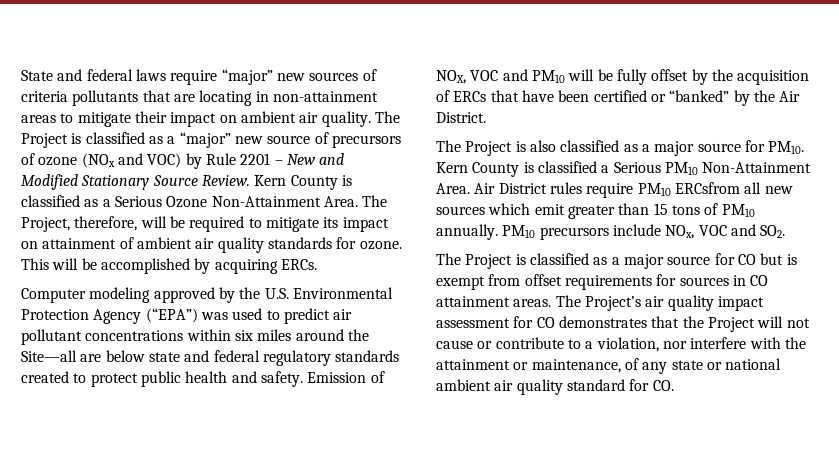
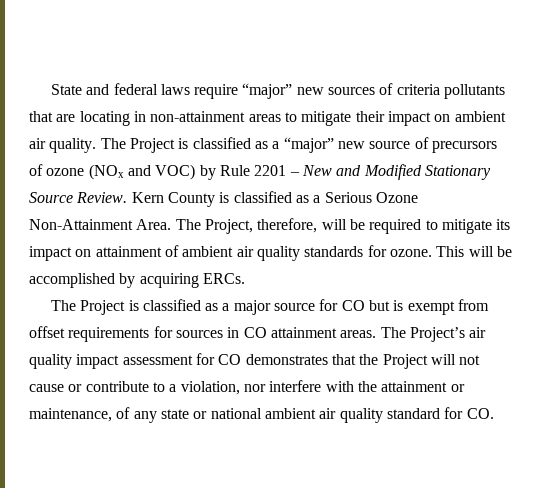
- Computer modeling approved by the U.S. Environmental Protection Agency (“EPA”) was used to predict air pollutant concentrations within six miles around the Site—all are below state and federal regulatory standards created to protect public health and safety. Emission of NOX, VOC and PM10 will be fully offset by the acquisition of ERCs that have been certified or “banked” by the Air District.
- The Project is also classified as a major source for PM10. Kern County is classified a Serious PM10 Non-Attainment Area. Air District rules require PM10 ERCsfrom all new sources which emit greater than 15 tons of PM10 annually. PM10 precursors include NOx, VOC and SO2.

